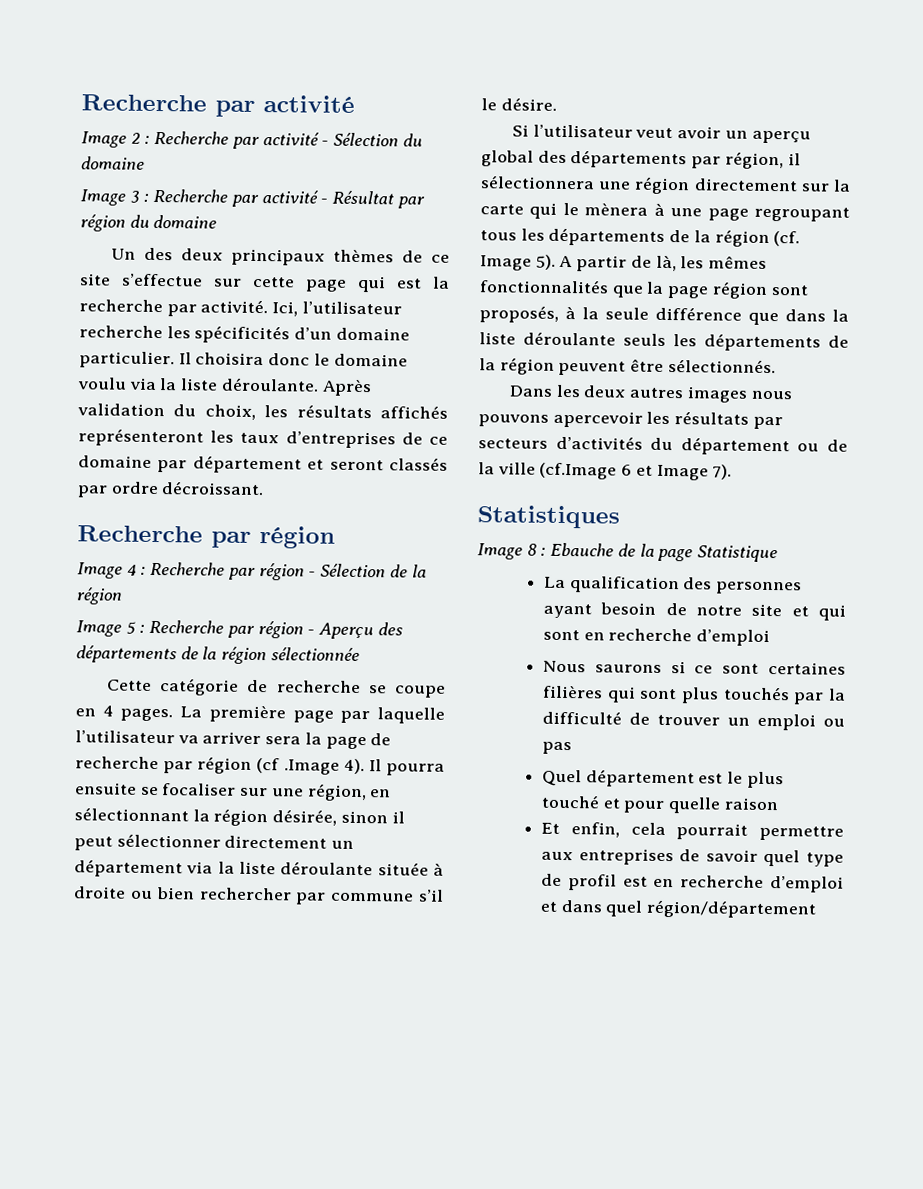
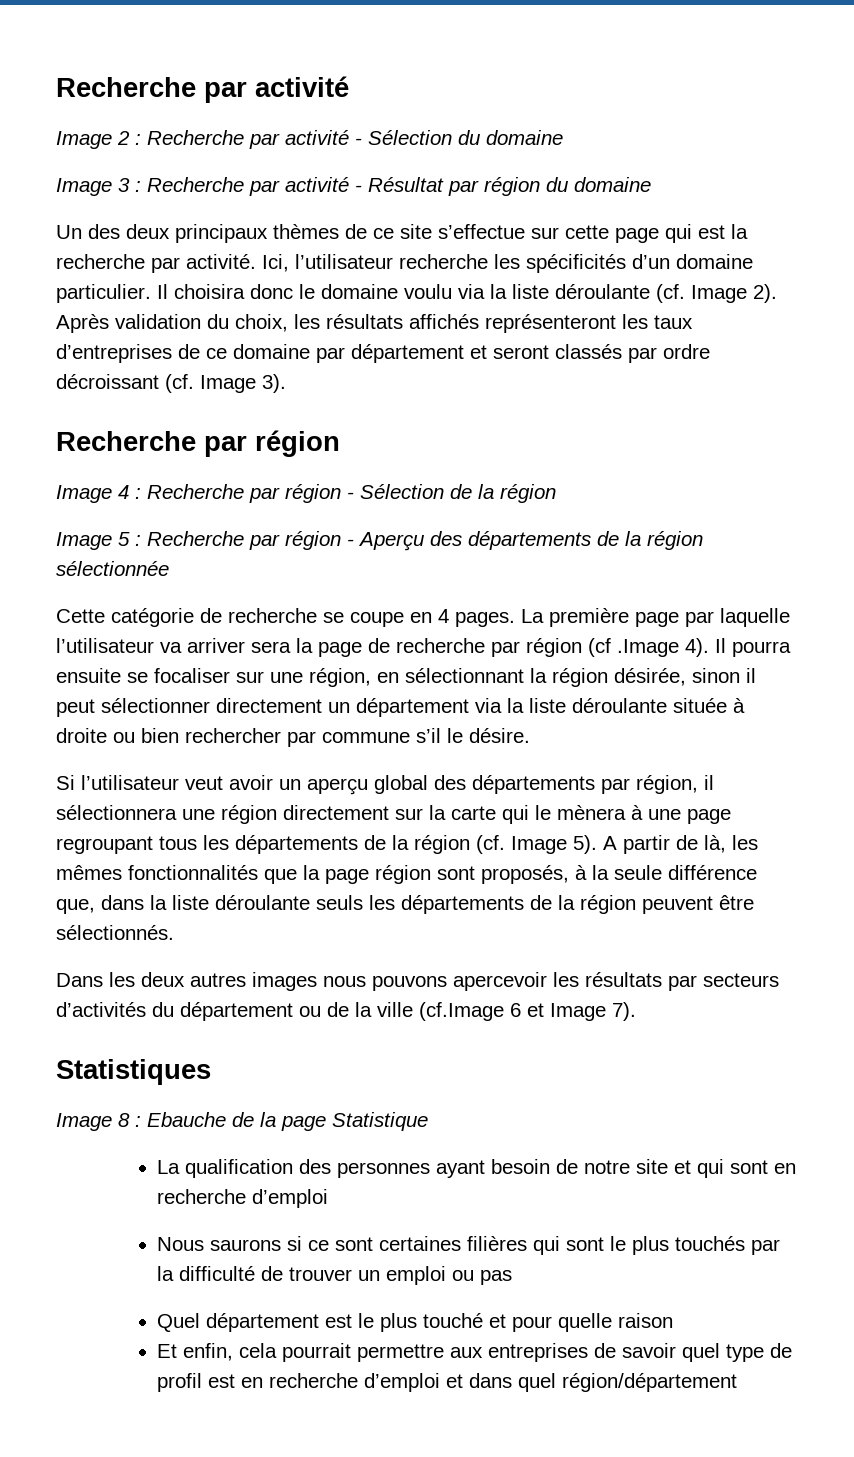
- Il choisira donc le domaine voulu via la liste déroulante.
+ Il choisira donc le domaine voulu via la liste déroulante (cf. Image 2).
- Après validation du choix, les résultats affichés représenteront les taux d’entreprises de ce domaine par département et seront classés par ordre décroissant.
+ Après validation du choix, les résultats affichés représenteront les taux d’entreprises de ce domaine par département et seront classés par ordre décroissant (cf. Image 3).
- A partir de là, les mêmes fonctionnalités que la page région sont proposés, à la seule différence que dans la liste déroulante seuls les départements de la région peuvent être sélectionnés.
+ A partir de là, les mêmes fonctionnalités que la page région sont proposés, à la seule différence que, dans la liste déroulante seuls les départements de la région peuvent être sélectionnés.
- Nous saurons si ce sont certaines filières qui sont plus touchés par la difficulté de trouver un emploi ou pas
+ Nous saurons si ce sont certaines filières qui sont le plus touchés par la difficulté de trouver un emploi ou pas

